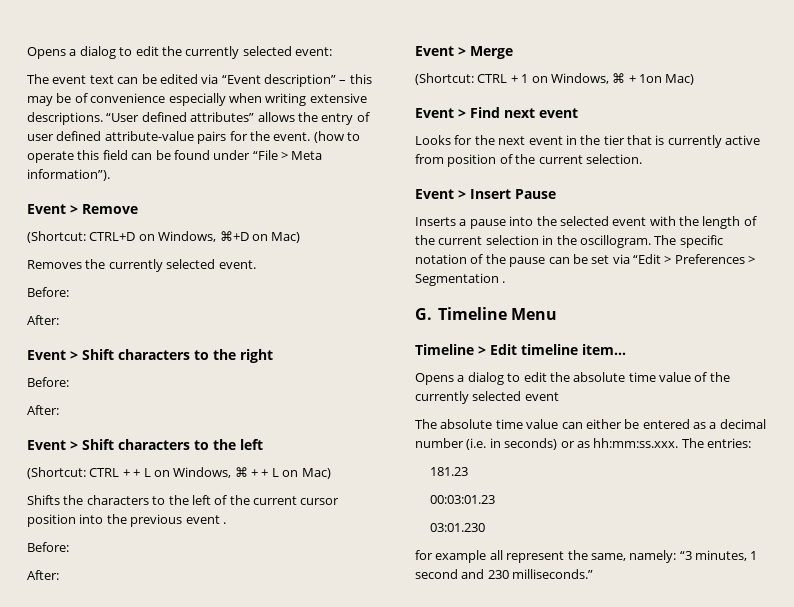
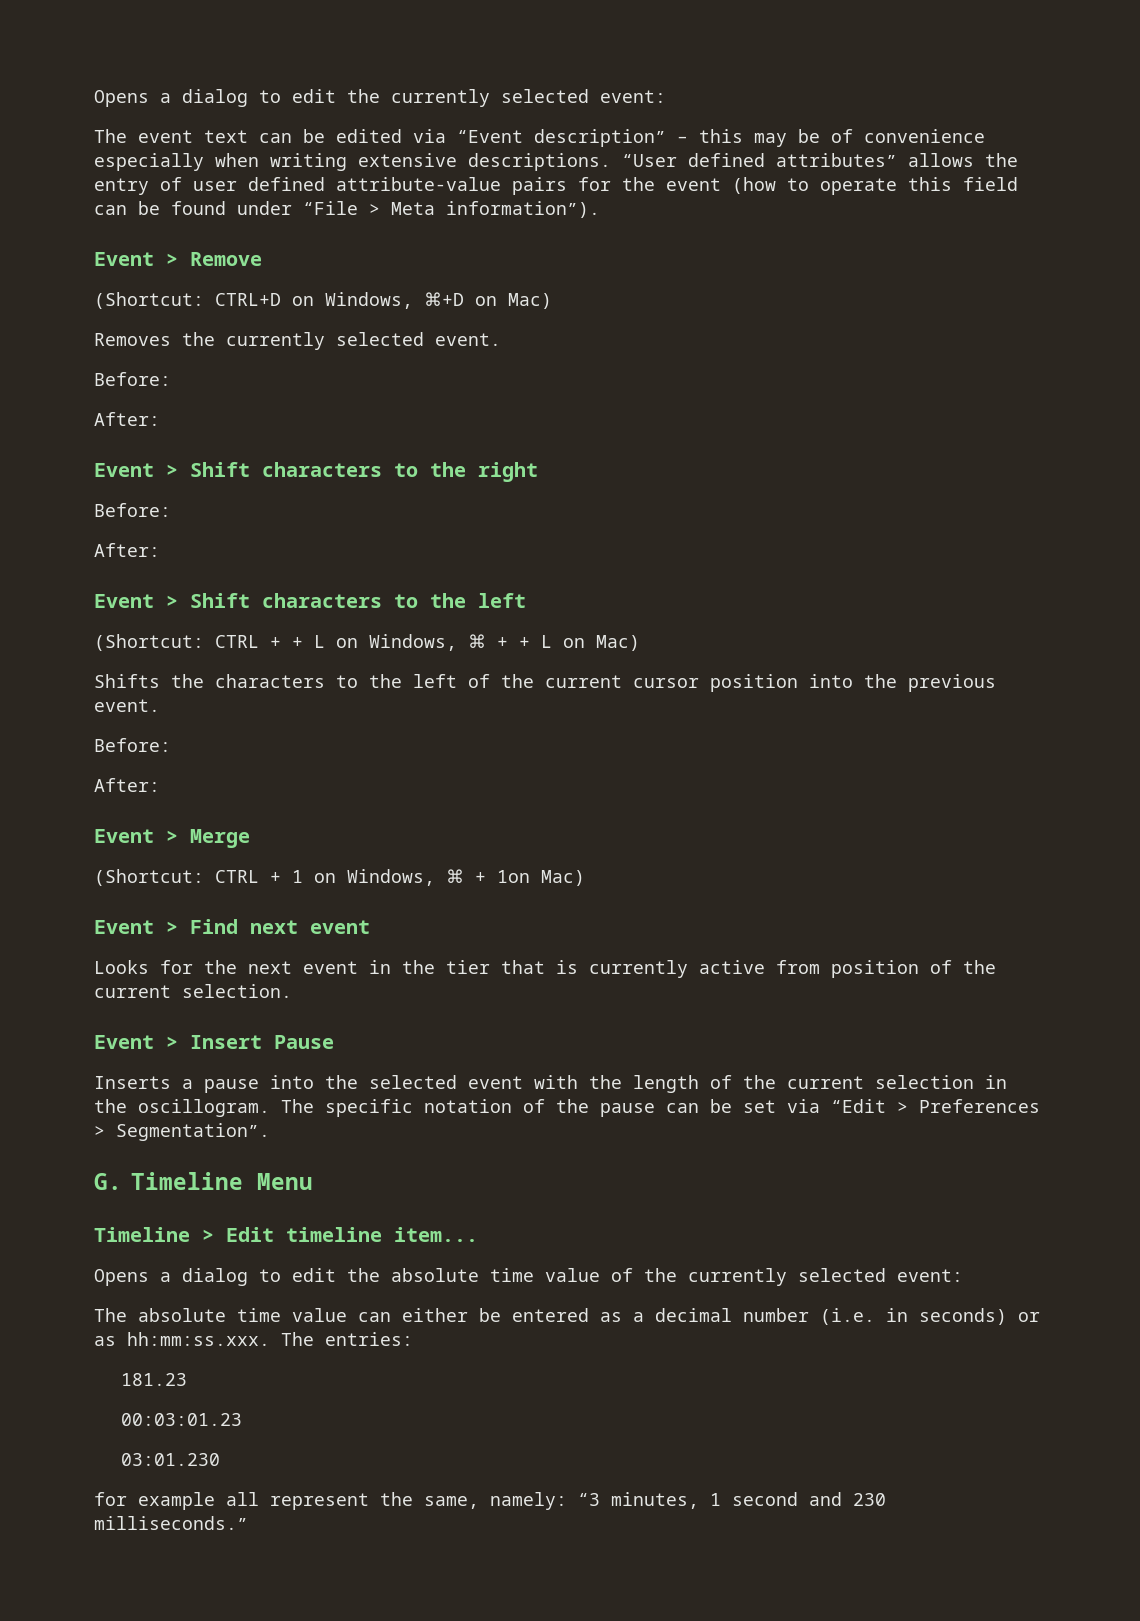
- “User defined attributes” allows the entry of user defined attribute-value pairs for the event. (how to operate this field can be found under “File > Meta information”).
+ “User defined attributes” allows the entry of user defined attribute-value pairs for the event (how to operate this field can be found under “File > Meta information”).
- Shifts the characters to the left of the current cursor position into the previous event .
+ Shifts the characters to the left of the current cursor position into the previous event.
- The specific notation of the pause can be set via “Edit > Preferences > Segmentation .
+ The specific notation of the pause can be set via “Edit > Preferences > Segmentation”.
- Opens a dialog to edit the absolute time value of the currently selected event
+ Opens a dialog to edit the absolute time value of the currently selected event:

